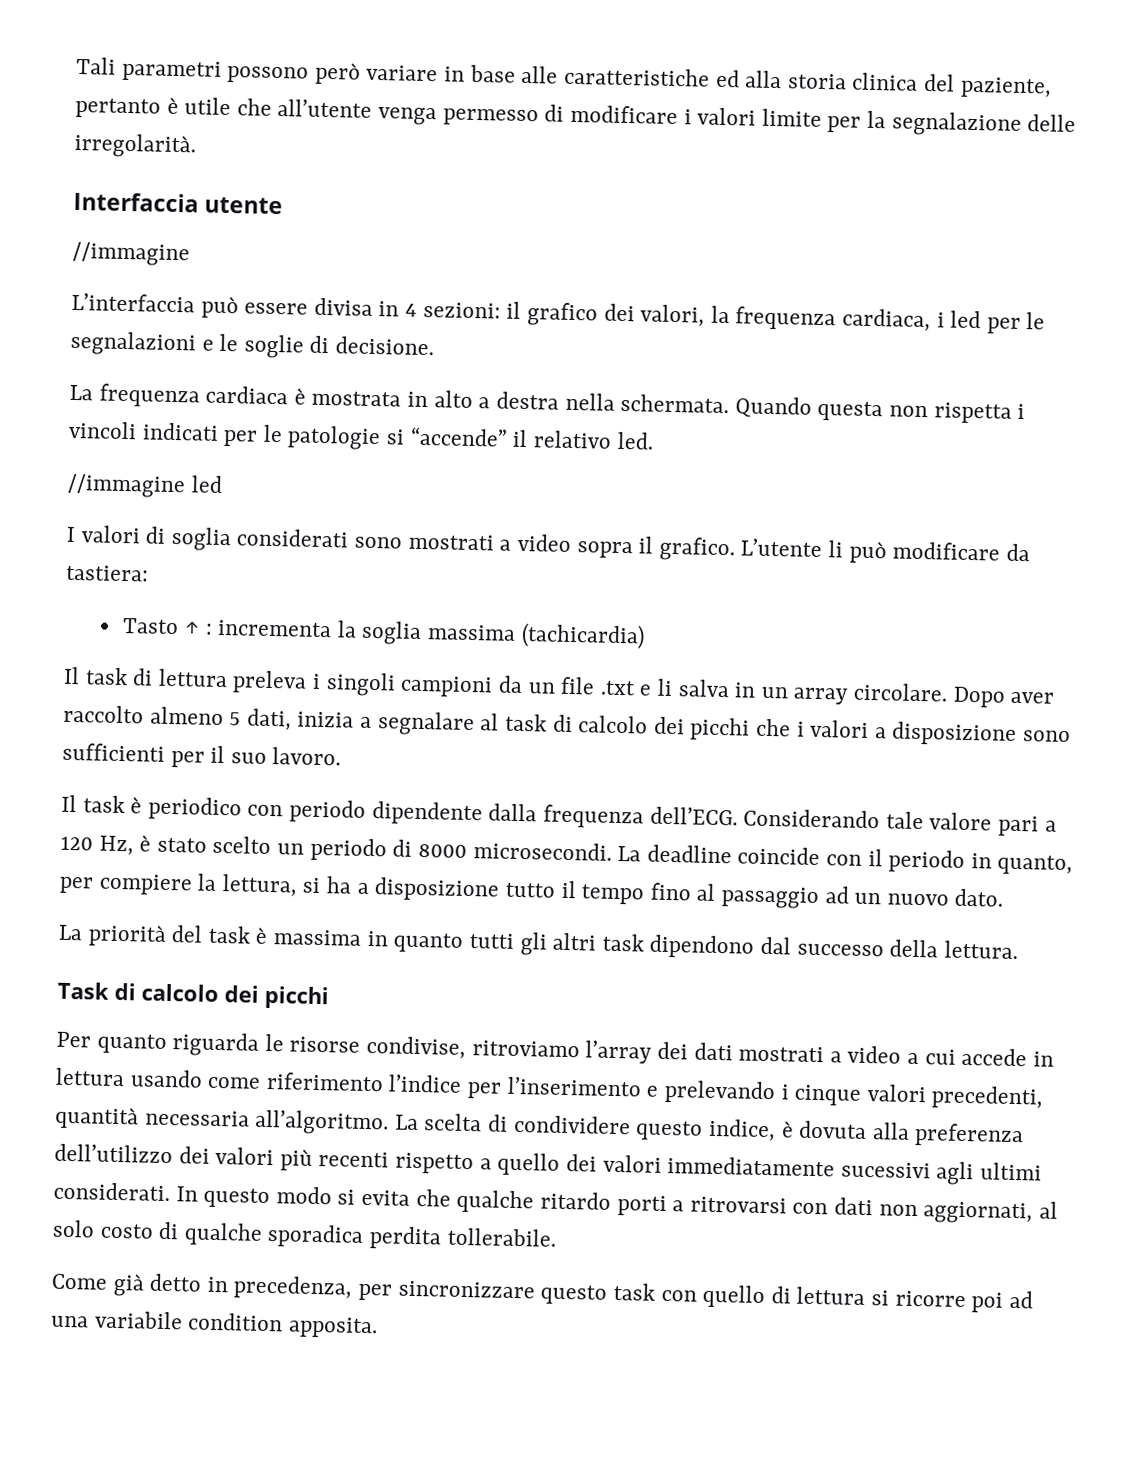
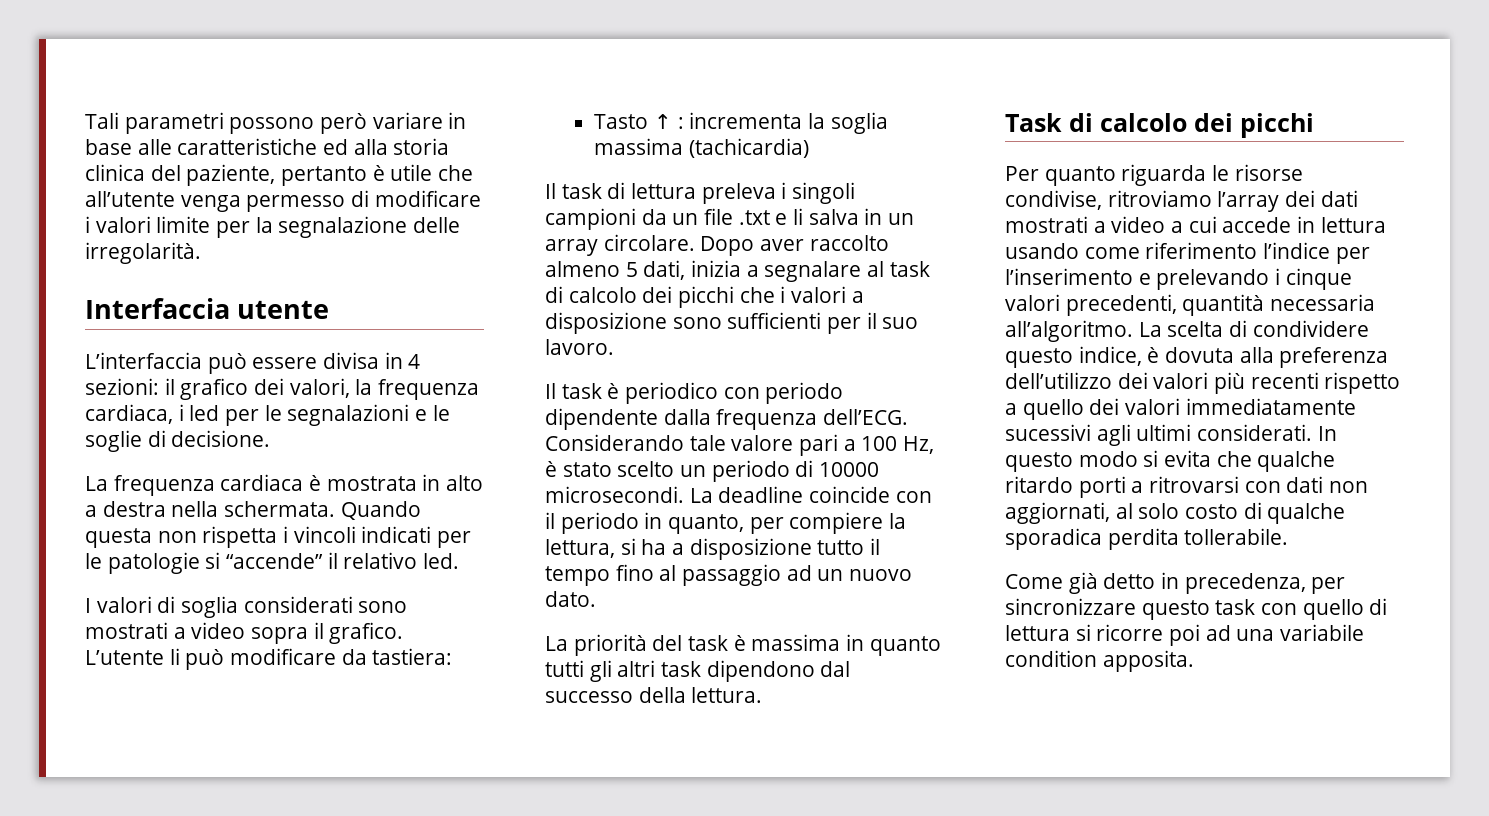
  Interfaccia utente
- //immagine
- //immagine led
- Considerando tale valore pari a 120 Hz, è stato scelto un periodo di 8000 microsecondi.
+ Considerando tale valore pari a 100 Hz, è stato scelto un periodo di 10000 microsecondi.

